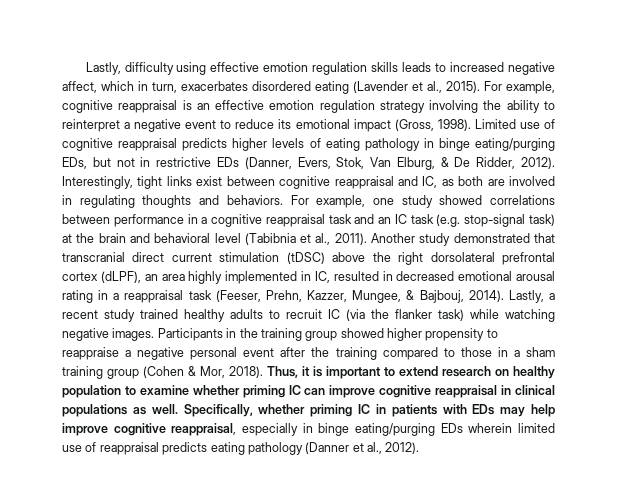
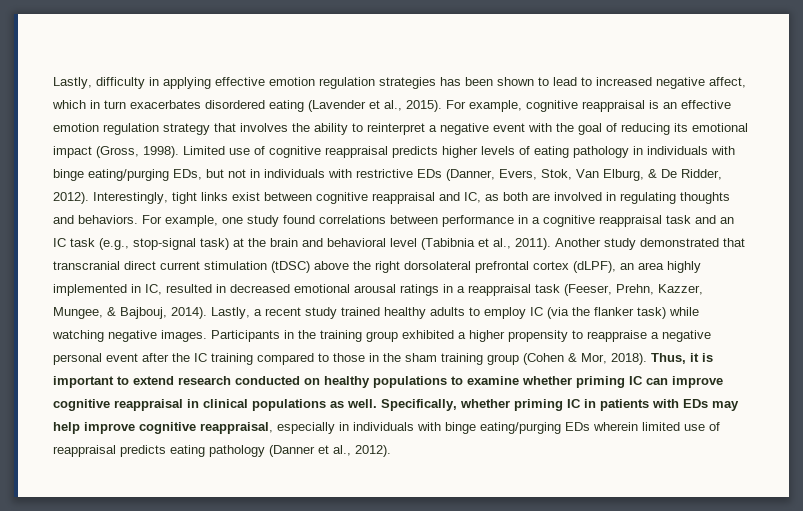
- Lastly, difficulty using effective emotion regulation skills leads to increased negative affect, which in turn, exacerbates disordered eating (Lavender et al., 2015).
+ Lastly, difficulty in applying effective emotion regulation strategies has been shown to lead to increased negative affect, which in turn exacerbates disordered eating (Lavender et al., 2015).
- For example, cognitive reappraisal is an effective emotion regulation strategy involving the ability to reinterpret a negative event to reduce its emotional impact (Gross, 1998).
+ For example, cognitive reappraisal is an effective emotion regulation strategy that involves the ability to reinterpret a negative event with the goal of reducing its emotional impact (Gross, 1998).
- Limited use of cognitive reappraisal predicts higher levels of eating pathology in binge eating/purging EDs, but not in restrictive EDs (Danner, Evers, Stok, Van Elburg, & De Ridder, 2012).
+ Limited use of cognitive reappraisal predicts higher levels of eating pathology in individuals with binge eating/purging EDs, but not in individuals with restrictive EDs (Danner, Evers, Stok, Van Elburg, & De Ridder, 2012).
- For example, one study showed correlations between performance in a cognitive reappraisal task and an IC task (e.g. stop-signal task) at the brain and behavioral level (Tabibnia et al., 2011).
+ For example, one study found correlations between performance in a cognitive reappraisal task and an IC task (e.g., stop-signal task) at the brain and behavioral level (Tabibnia et al., 2011).
- Another study demonstrated that transcranial direct current stimulation (tDSC) above the right dorsolateral prefrontal cortex (dLPF), an area highly implemented in IC, resulted in decreased emotional arousal rating in a reappraisal task (Feeser, Prehn, Kazzer, Mungee, & Bajbouj, 2014).
+ Another study demonstrated that transcranial direct current stimulation (tDSC) above the right dorsolateral prefrontal cortex (dLPF), an area highly implemented in IC, resulted in decreased emotional arousal ratings in a reappraisal task (Feeser, Prehn, Kazzer, Mungee, & Bajbouj, 2014).
- Lastly, a recent study trained healthy adults to recruit IC (via the flanker task) while watching negative images.
+ Lastly, a recent study trained healthy adults to employ IC (via the flanker task) while watching negative images.
- Participants in the training group showed higher propensity to reappraise a negative personal event after the training compared to those in a sham training group (Cohen & Mor, 2018).
+ Participants in the training group exhibited a higher propensity to reappraise a negative personal event after the IC training compared to those in the sham training group (Cohen & Mor, 2018).
- Thus, it is important to extend research on healthy population to examine whether priming IC can improve cognitive reappraisal in clinical populations as well.
+ Thus, it is important to extend research conducted on healthy populations to examine whether priming IC can improve cognitive reappraisal in clinical populations as well.
- Specifically, whether priming IC in patients with EDs may help improve cognitive reappraisal, especially in binge eating/purging EDs wherein limited use of reappraisal predicts eating pathology (Danner et al., 2012).
+ Specifically, whether priming IC in patients with EDs may help improve cognitive reappraisal, especially in individuals with binge eating/purging EDs wherein limited use of reappraisal predicts eating pathology (Danner et al., 2012).

